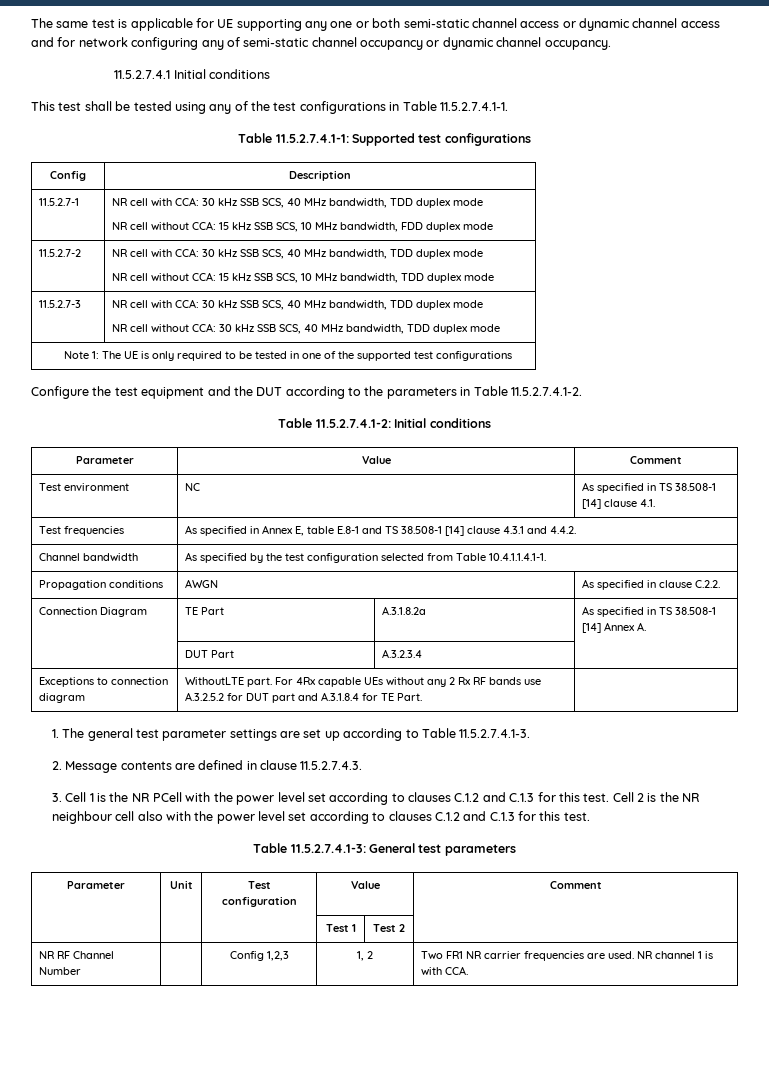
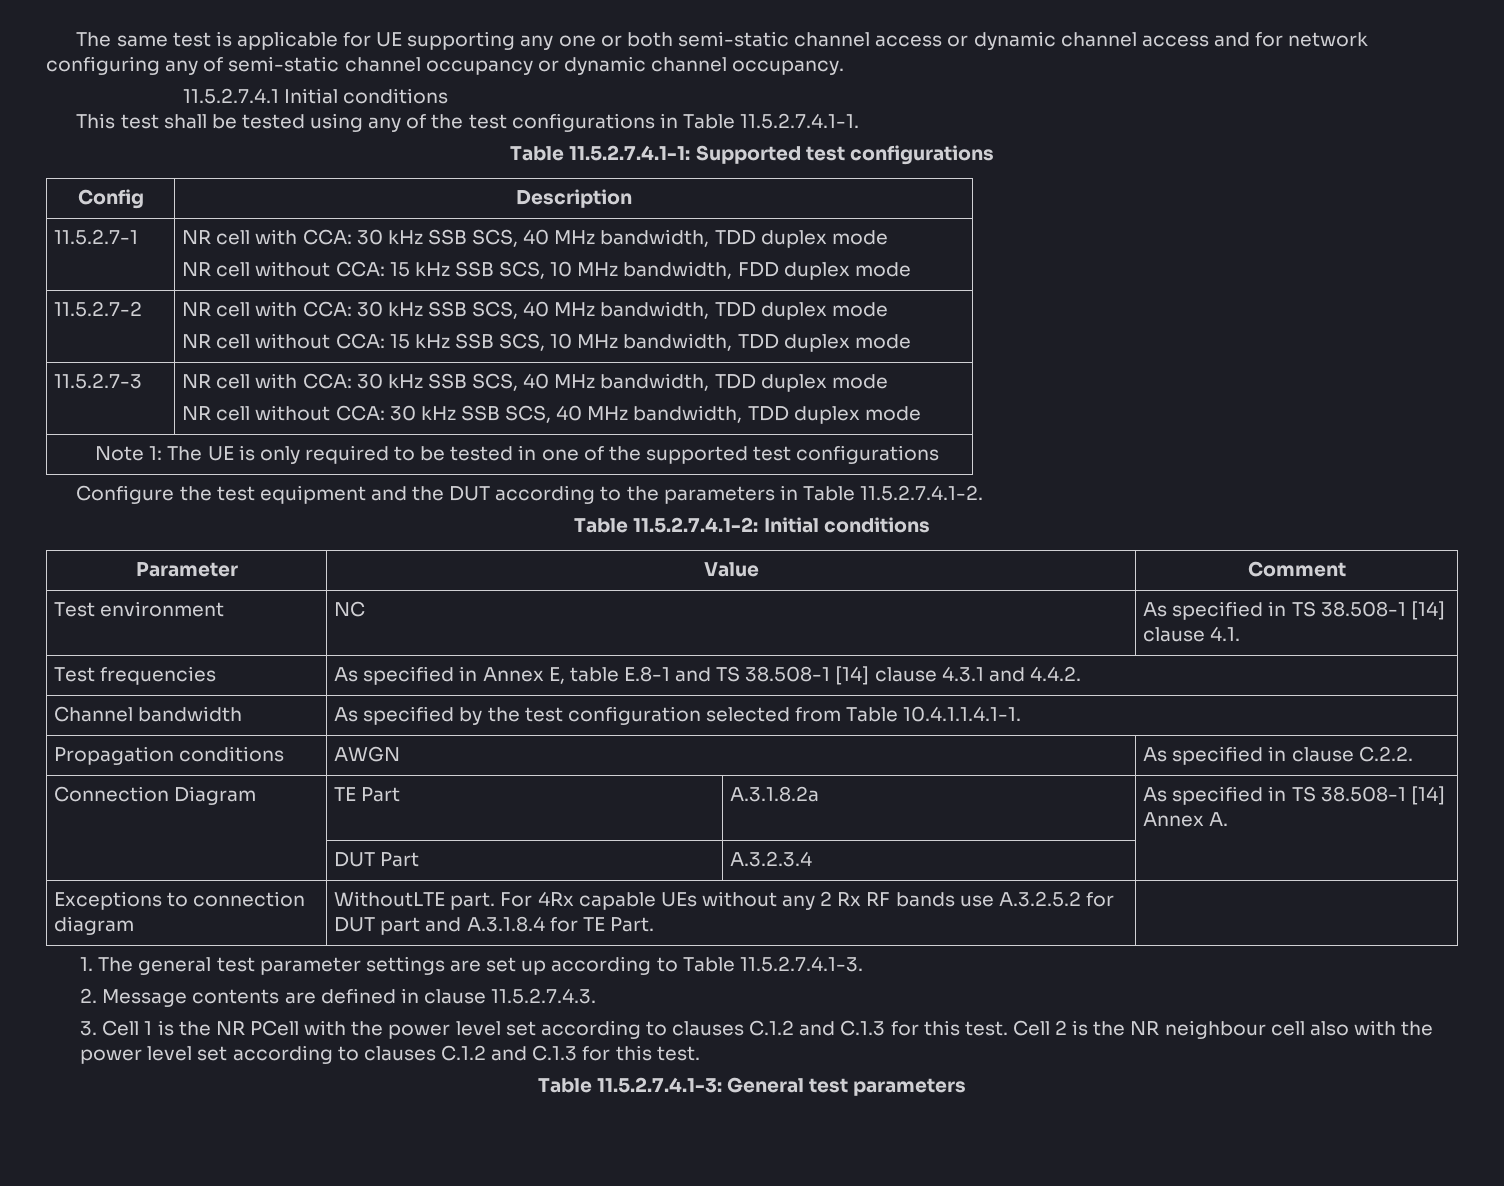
- Parameter | Unit | Test configuration | Value | Comment
- | | | Test 1 | Test 2 |
- NR RF Channel Number | | Config 1,2,3 | 1, 2 | Two FR1 NR carrier frequencies are used. NR channel 1 is with CCA.

